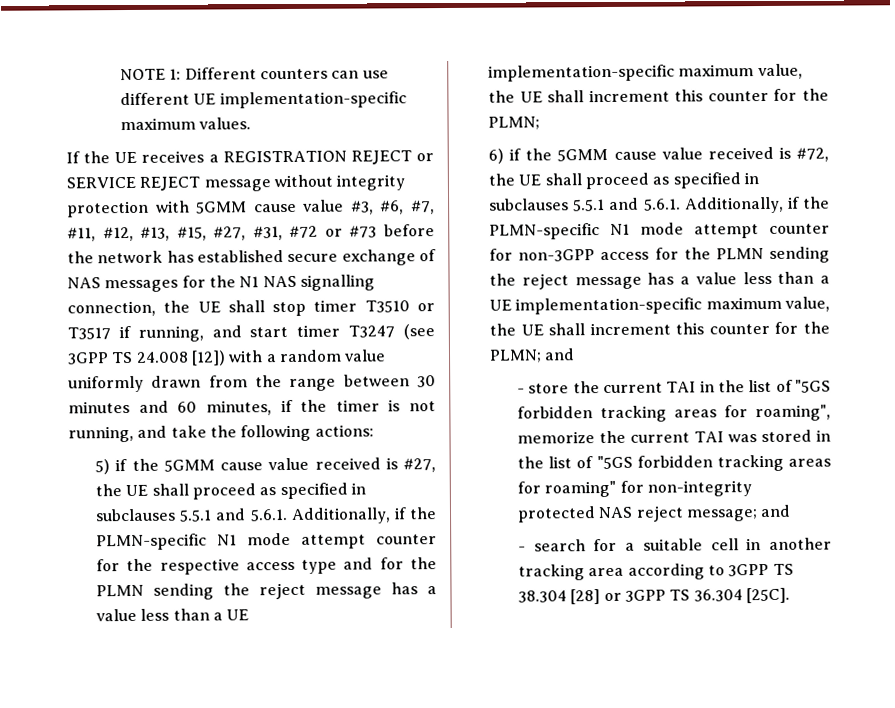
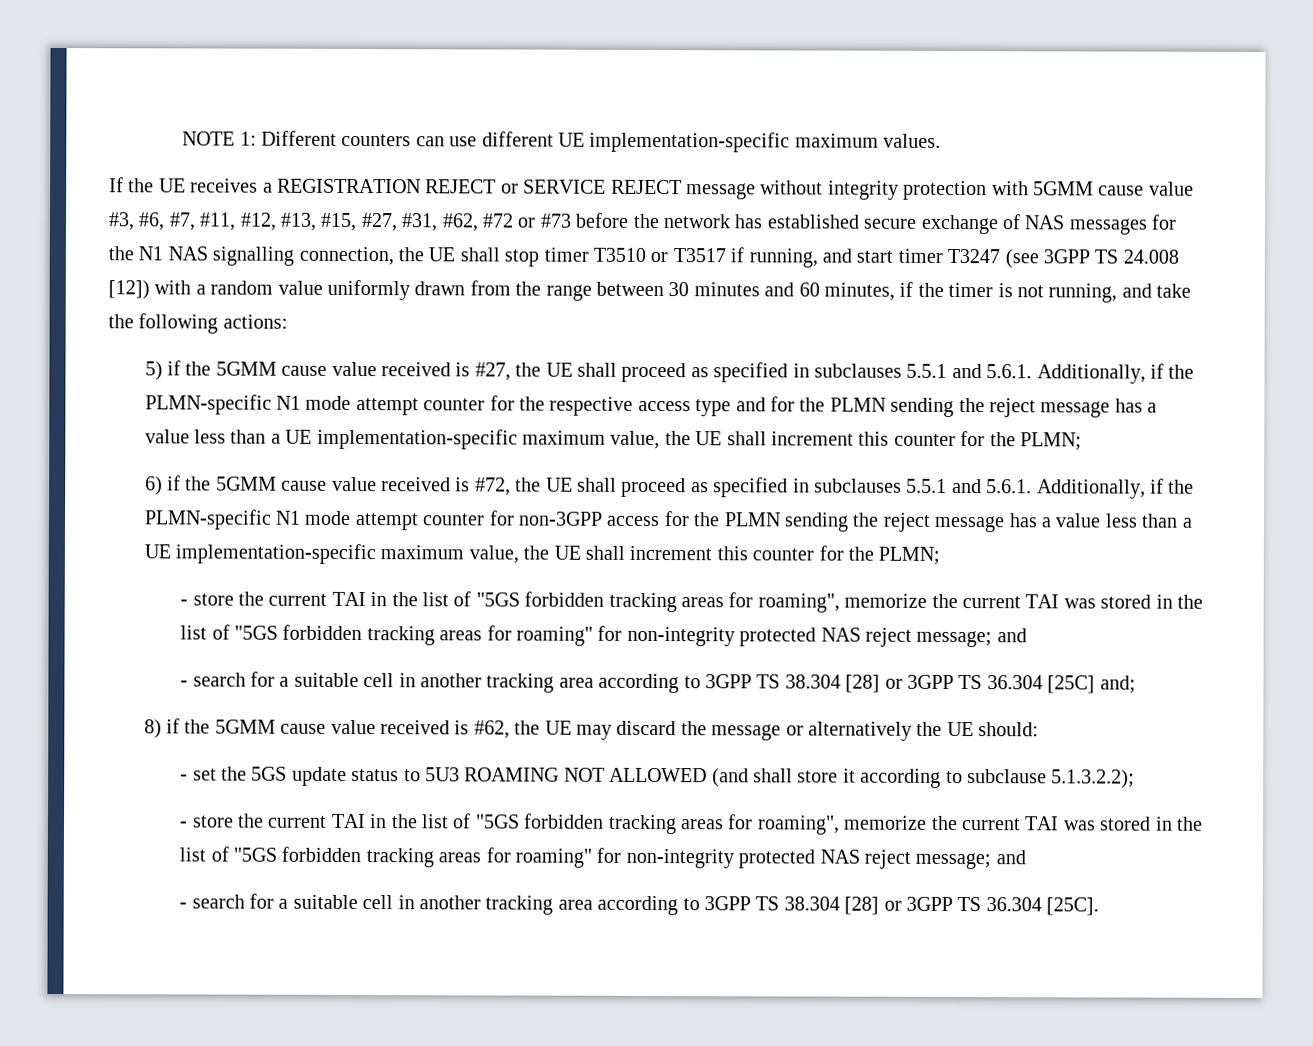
- If the UE receives a REGISTRATION REJECT or SERVICE REJECT message without integrity protection with 5GMM cause value #3, #6, #7, #11, #12, #13, #15, #27, #31, #72 or #73 before the network has established secure exchange of NAS messages for the N1 NAS signalling connection, the UE shall stop timer T3510 or T3517 if running, and start timer T3247 (see 3GPP TS 24.008 [12]) with a random value uniformly drawn from the range between 30 minutes and 60 minutes, if the timer is not running, and take the following actions:
+ If the UE receives a REGISTRATION REJECT or SERVICE REJECT message without integrity protection with 5GMM cause value #3, #6, #7, #11, #12, #13, #15, #27, #31, #62, #72 or #73 before the network has established secure exchange of NAS messages for the N1 NAS signalling connection, the UE shall stop timer T3510 or T3517 if running, and start timer T3247 (see 3GPP TS 24.008 [12]) with a random value uniformly drawn from the range between 30 minutes and 60 minutes, if the timer is not running, and take the following actions:
- 6) if the 5GMM cause value received is #72, the UE shall proceed as specified in subclauses 5.5.1 and 5.6.1. Additionally, if the PLMN-specific N1 mode attempt counter for non-3GPP access for the PLMN sending the reject message has a value less than a UE implementation-specific maximum value, the UE shall increment this counter for the PLMN; and
+ 6) if the 5GMM cause value received is #72, the UE shall proceed as specified in subclauses 5.5.1 and 5.6.1. Additionally, if the PLMN-specific N1 mode attempt counter for non-3GPP access for the PLMN sending the reject message has a value less than a UE implementation-specific maximum value, the UE shall increment this counter for the PLMN;
+ - store the current TAI in the list of "5GS forbidden tracking areas for roaming", memorize the current TAI was stored in the list of "5GS forbidden tracking areas for roaming" for non-integrity protected NAS reject message; and
+ - search for a suitable cell in another tracking area according to 3GPP TS 38.304 [28] or 3GPP TS 36.304 [25C] and;
+ 8) if the 5GMM cause value received is #62, the UE may discard the message or alternatively the UE should:
+ - set the 5GS update status to 5U3 ROAMING NOT ALLOWED (and shall store it according to subclause 5.1.3.2.2);

